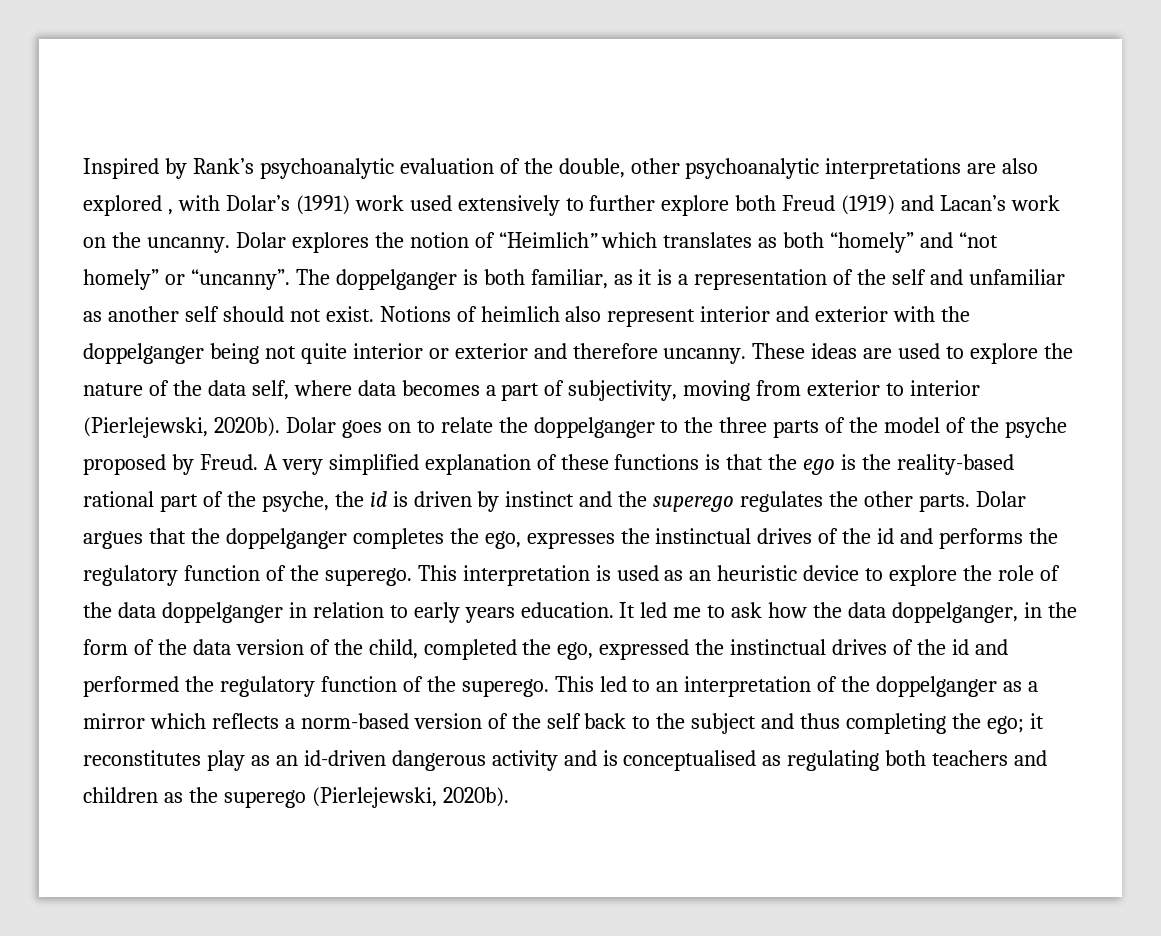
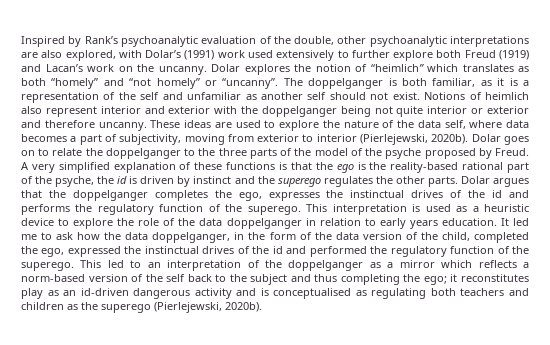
- Inspired by Rank’s psychoanalytic evaluation of the double, other psychoanalytic interpretations are also explored , with Dolar’s (1991) work used extensively to further explore both Freud (1919) and Lacan’s work on the uncanny.
+ Inspired by Rank’s psychoanalytic evaluation of the double, other psychoanalytic interpretations are also explored, with Dolar’s (1991) work used extensively to further explore both Freud (1919) and Lacan’s work on the uncanny.
- Dolar explores the notion of “Heimlich” which translates as both “homely” and “not homely” or “uncanny”.
+ Dolar explores the notion of “heimlich” which translates as both “homely” and “not homely” or “uncanny”.
- This interpretation is used as an heuristic device to explore the role of the data doppelganger in relation to early years education.
+ This interpretation is used as a heuristic device to explore the role of the data doppelganger in relation to early years education.

